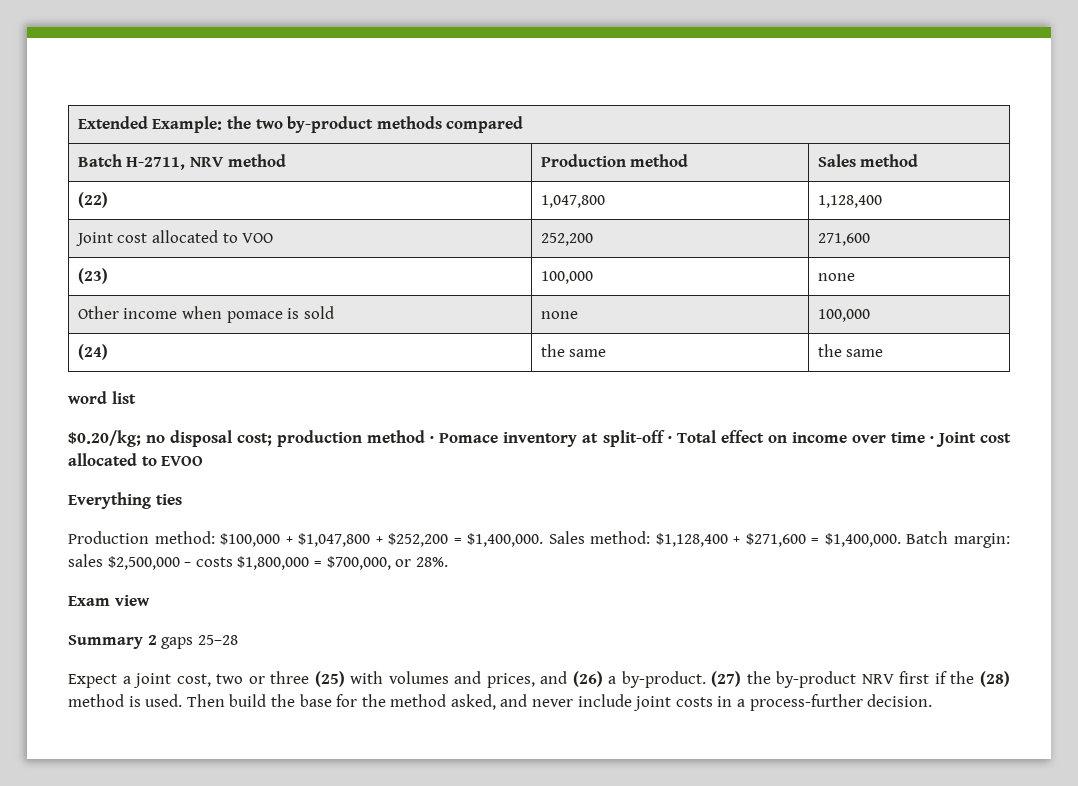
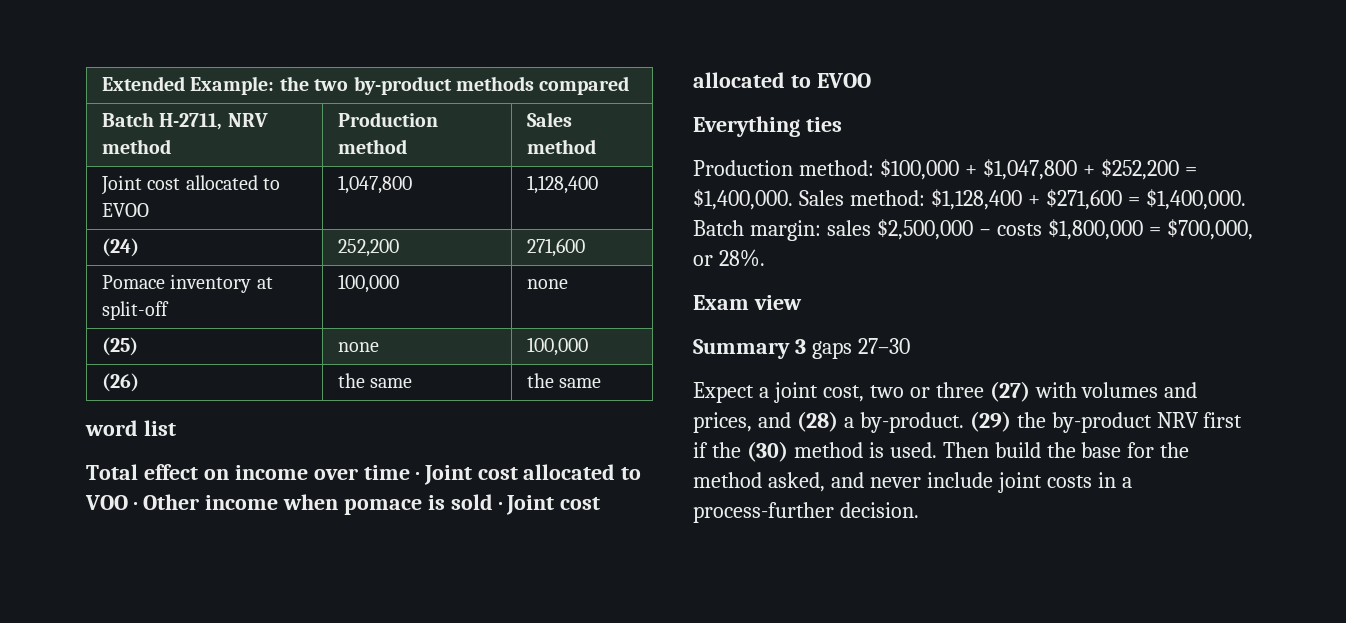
- (22) | 1,047,800 | 1,128,400
- Joint cost allocated to VOO | 252,200 | 271,600
- (23) | 100,000 | none
- Other income when pomace is sold | none | 100,000
+ Joint cost allocated to EVOO | 1,047,800 | 1,128,400
+ (24) | 252,200 | 271,600
+ Pomace inventory at split-off | 100,000 | none
+ (25) | none | 100,000
- (24) | the same | the same
+ (26) | the same | the same
- $0.20/kg; no disposal cost; production method · Pomace inventory at split-off · Total effect on income over time · Joint cost allocated to EVOO
+ Total effect on income over time · Joint cost allocated to VOO · Other income when pomace is sold · Joint cost allocated to EVOO
- Summary 2 gaps 25–28
+ Summary 3 gaps 27–30
- Expect a joint cost, two or three (25) with volumes and prices, and (26) a by-product.
+ Expect a joint cost, two or three (27) with volumes and prices, and (28) a by-product.
- (27) the by-product NRV first if the (28) method is used.
+ (29) the by-product NRV first if the (30) method is used.

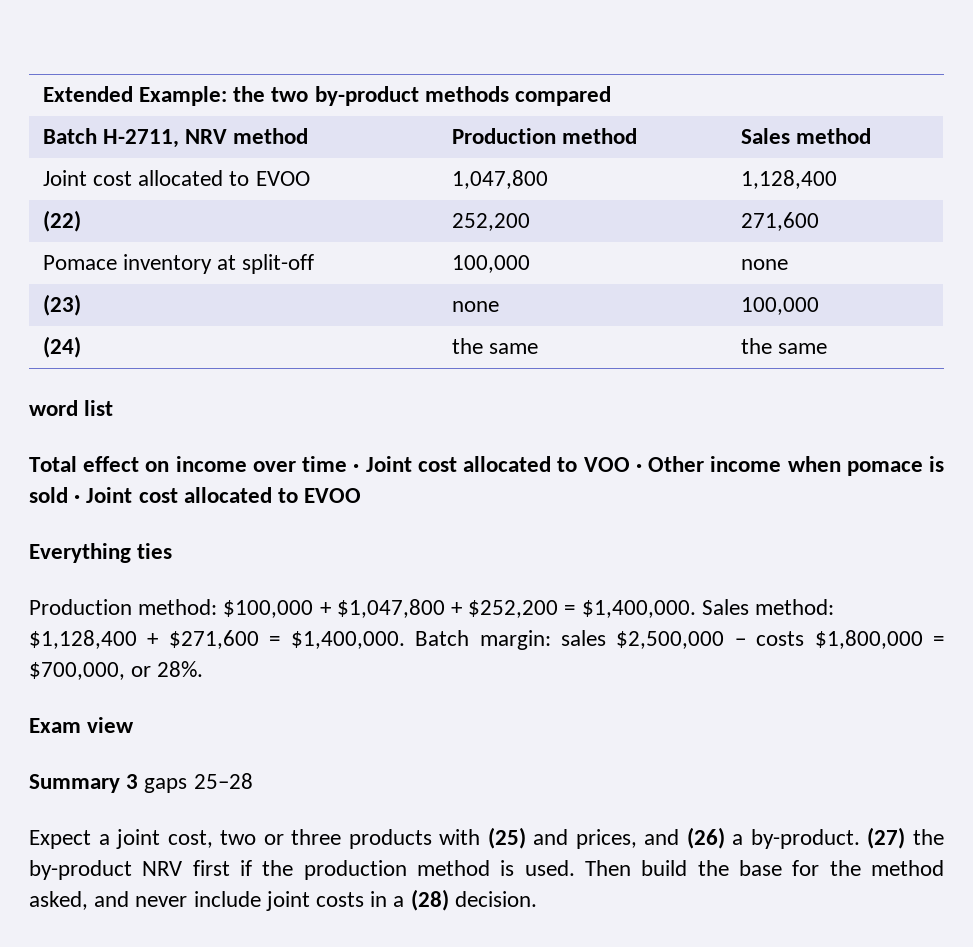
- (24) | 252,200 | 271,600
+ (22) | 252,200 | 271,600
- (25) | none | 100,000
+ (23) | none | 100,000
- (26) | the same | the same
+ (24) | the same | the same
- Summary 3 gaps 27–30
+ Summary 3 gaps 25–28
- Expect a joint cost, two or three (27) with volumes and prices, and (28) a by-product.
+ Expect a joint cost, two or three products with (25) and prices, and (26) a by-product.
- (29) the by-product NRV first if the (30) method is used.
+ (27) the by-product NRV first if the production method is used.
- Then build the base for the method asked, and never include joint costs in a process-further decision.
+ Then build the base for the method asked, and never include joint costs in a (28) decision.

